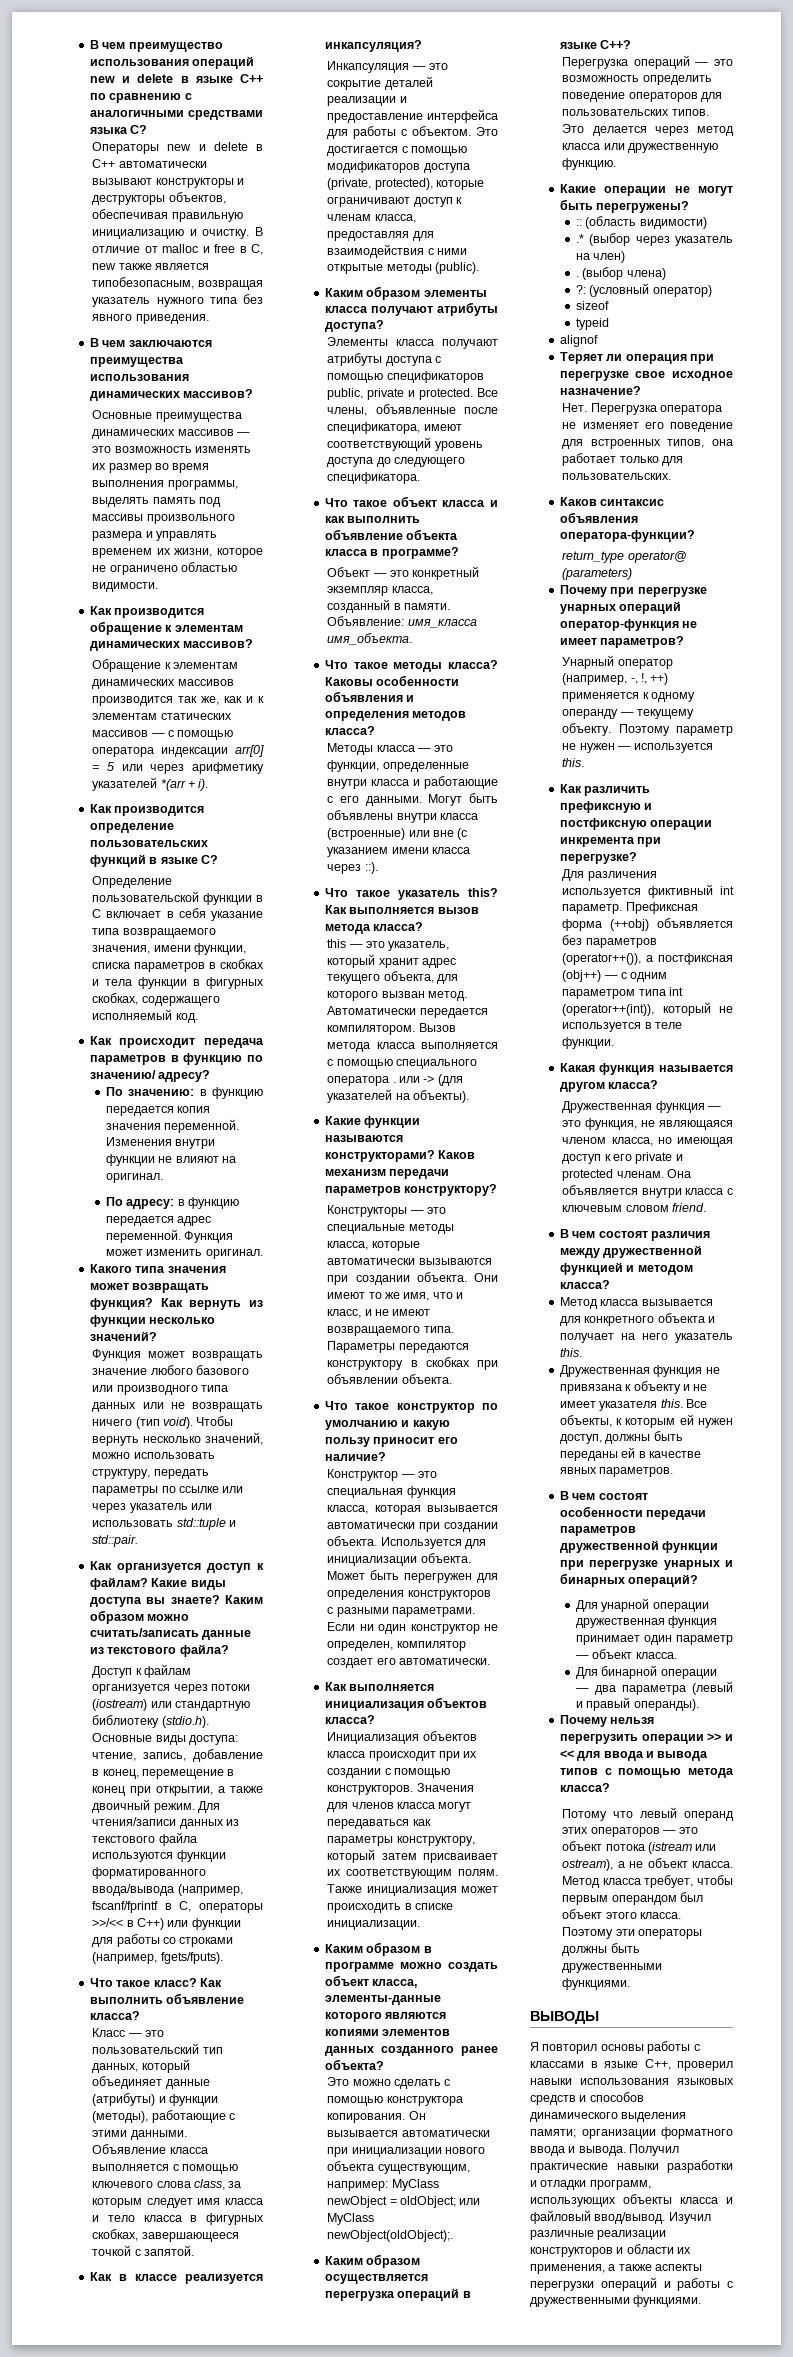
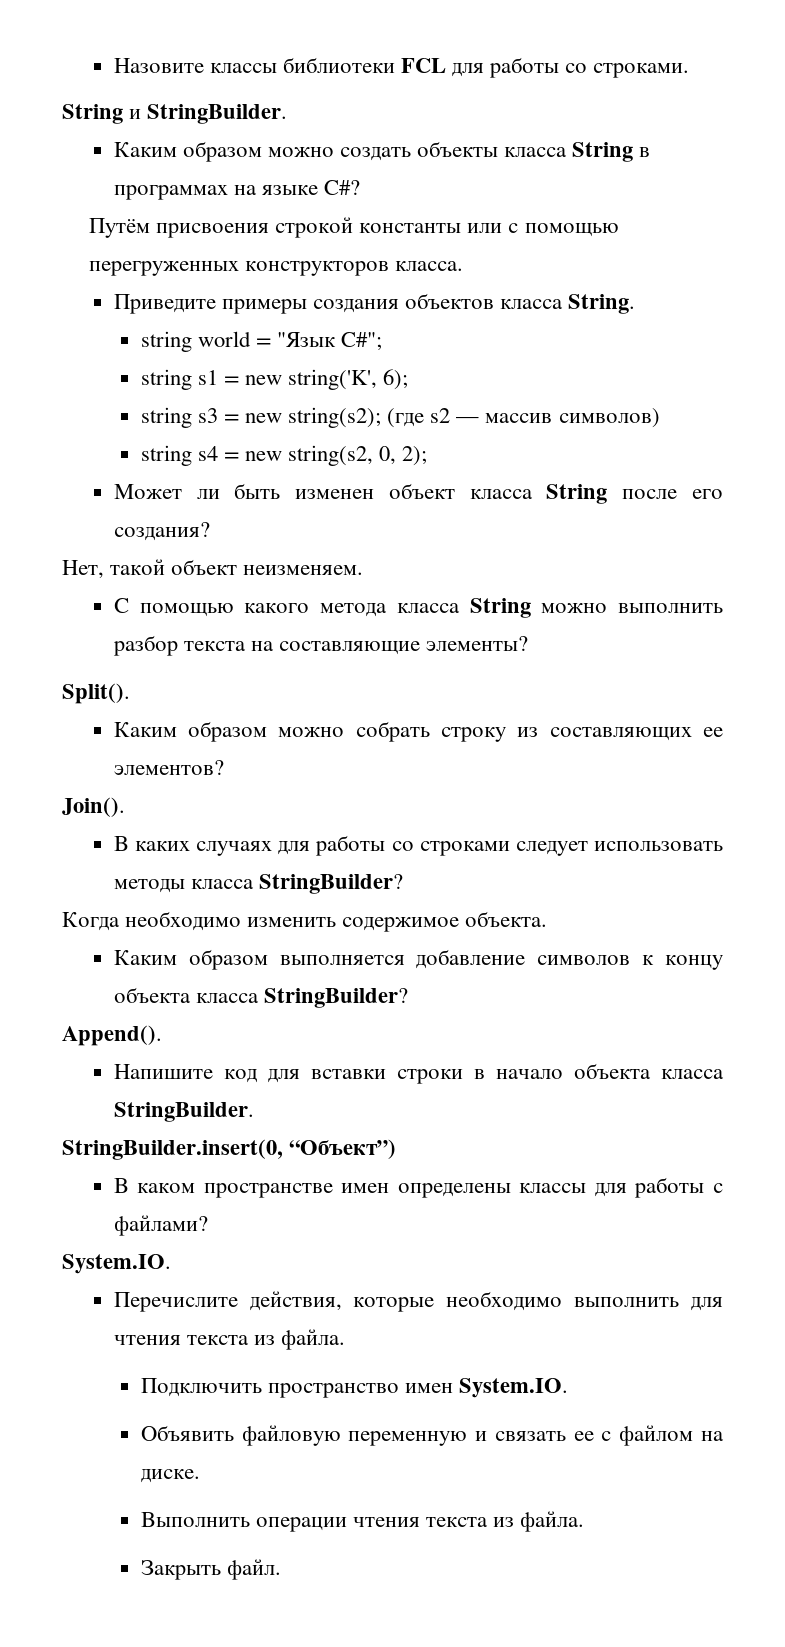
- В чем преимущество использования операций new и delete в языке С++ по сравнению с аналогичными средствами языка С?
- Операторы new и delete в C++ автоматически вызывают конструкторы и деструкторы объектов, обеспечивая правильную инициализацию и очистку. В отличие от malloc и free в C, new также является типобезопасным, возвращая указатель нужного типа без явного приведения.
- В чем заключаются преимущества использования динамических массивов?
- Основные преимущества динамических массивов — это возможность изменять их размер во время выполнения программы, выделять память под массивы произвольного размера и управлять временем их жизни, которое не ограничено областью видимости.
- Как производится обращение к элементам динамических массивов?
- Обращение к элементам динамических массивов производится так же, как и к элементам статических массивов — с помощью оператора индексации arr[0] = 5 или через арифметику указателей *(arr + i).
- Как производится определение пользовательских функций в языке С?
- Определение пользовательской функции в C включает в себя указание типа возвращаемого значения, имени функции, списка параметров в скобках и тела функции в фигурных скобках, содержащего исполняемый код.
- Как происходит передача параметров в функцию по значению/ адресу?
- По значению: в функцию передается копия значения переменной. Изменения внутри функции не влияют на оригинал.
- По адресу: в функцию передается адрес переменной. Функция может изменить оригинал.
- Какого типа значения может возвращать функция? Как вернуть из функции несколько значений?
- Функция может возвращать значение любого базового или производного типа данных или не возвращать ничего (тип void). Чтобы вернуть несколько значений, можно использовать структуру, передать параметры по ссылке или через указатель или использовать std::tuple и std::pair.
- Как организуется доступ к файлам? Какие виды доступа вы знаете? Каким образом можно считать/записать данные из текстового файла?
- Доступ к файлам организуется через потоки (iostream) или стандартную библиотеку (stdio.h). Основные виды доступа: чтение, запись, добавление в конец, перемещение в конец при открытии, а также двоичный режим. Для чтения/записи данных из текстового файла используются функции форматированного ввода/вывода (например, fscanf/fprintf в C, операторы >>/<< в C++) или функции для работы со строками (например, fgets/fputs).
- Что такое класс? Как выполнить объявление класса?
- Класс — это пользовательский тип данных, который объединяет данные (атрибуты) и функции (методы), работающие с этими данными. Объявление класса выполняется с помощью ключевого слова class, за которым следует имя класса и тело класса в фигурных скобках, завершающееся точкой с запятой.
- Как в классе реализуется инкапсуляция?
- Инкапсуляция — это сокрытие деталей реализации и предоставление интерфейса для работы с объектом. Это достигается с помощью модификаторов доступа (private, protected), которые ограничивают доступ к членам класса, предоставляя для взаимодействия с ними открытые методы (public).
- Каким образом элементы класса получают атрибуты доступа?
- Элементы класса получают атрибуты доступа с помощью спецификаторов public, private и protected. Все члены, объявленные после спецификатора, имеют соответствующий уровень доступа до следующего спецификатора.
- Что такое объект класса и как выполнить объявление объекта класса в программе?
- Объект — это конкретный экземпляр класса, созданный в памяти. Объявление: имя_класса имя_объекта.
- Что такое методы класса? Каковы особенности объявления и определения методов класса?
- Методы класса — это функции, определенные внутри класса и работающие с его данными. Могут быть объявлены внутри класса (встроенные) или вне (с указанием имени класса через ::).
- Что такое указатель this? Как выполняется вызов метода класса?
- this — это указатель, который хранит адрес текущего объекта, для которого вызван метод. Автоматически передается компилятором. Вызов метода класса выполняется с помощью специального оператора . или -> (для указателей на объекты).
- Какие функции называются конструкторами? Каков механизм передачи параметров конструктору?
- Конструкторы — это специальные методы класса, которые автоматически вызываются при создании объекта. Они имеют то же имя, что и класс, и не имеют возвращаемого типа. Параметры передаются конструктору в скобках при объявлении объекта.
- Что такое конструктор по умолчанию и какую пользу приносит его наличие?
- Конструктор — это специальная функция класса, которая вызывается автоматически при создании объекта. Используется для инициализации объекта. Может быть перегружен для определения конструкторов с разными параметрами. Если ни один конструктор не определен, компилятор создает его автоматически.
- Как выполняется инициализация объектов класса?
- Инициализация объектов класса происходит при их создании с помощью конструкторов. Значения для членов класса могут передаваться как параметры конструктору, который затем присваивает их соответствующим полям. Также инициализация может происходить в списке инициализации.
- Каким образом в программе можно создать объект класса, элементы-данные которого являются копиями элементов данных созданного ранее объекта?
- Это можно сделать с помощью конструктора копирования. Он вызывается автоматически при инициализации нового объекта существующим, например: MyClass newObject = oldObject; или MyClass newObject(oldObject);.
- Каким образом осуществляется перегрузка операций в языке С++?
- Перегрузка операций — это возможность определить поведение операторов для пользовательских типов. Это делается через метод класса или дружественную функцию.
- Какие операции не могут быть перегружены?
- :: (область видимости)
- .* (выбор через указатель на член)
- . (выбор члена)
- ?: (условный оператор)
- sizeof
- typeid
- alignof
- Теряет ли операция при перегрузке свое исходное назначение?
- Нет. Перегрузка оператора не изменяет его поведение для встроенных типов, она работает только для пользовательских.
- Каков синтаксис объявления оператора-функции?
- return_type operator@ (parameters)
- Почему при перегрузке унарных операций оператор-функция не имеет параметров?
- Унарный оператор (например, -, !, ++) применяется к одному операнду — текущему объекту. Поэтому параметр не нужен — используется this.
- Как различить префиксную и постфиксную операции инкремента при перегрузке?
- Для различения используется фиктивный int параметр. Префиксная форма (++obj) объявляется без параметров (operator++()), а постфиксная (obj++) — с одним параметром типа int (operator++(int)), который не используется в теле функции.
- Какая функция называется другом класса?
- Дружественная функция — это функция, не являющаяся членом класса, но имеющая доступ к его private и protected членам. Она объявляется внутри класса с ключевым словом friend.
- В чем состоят различия между дружественной функцией и методом класса?
- Метод класса вызывается для конкретного объекта и получает на него указатель this.
- Дружественная функция не привязана к объекту и не имеет указателя this. Все объекты, к которым ей нужен доступ, должны быть переданы ей в качестве явных параметров.
- В чем состоят особенности передачи параметров дружественной функции при перегрузке унарных и бинарных операций?
- Для унарной операции дружественная функция принимает один параметр — объект класса.
- Для бинарной операции — два параметра (левый и правый операнды).
- Почему нельзя перегрузить операции >> и << для ввода и вывода типов с помощью метода класса?
- Потому что левый операнд этих операторов — это объект потока (istream или ostream), а не объект класса. Метод класса требует, чтобы первым операндом был объект этого класса. Поэтому эти операторы должны быть дружественными функциями.
- ВЫВОДЫ
- Я повторил основы работы с классами в языке C++, проверил навыки использования языковых средств и способов динамического выделения памяти; организации форматного ввода и вывода. Получил практические навыки разработки и отладки программ, использующих объекты класса и файловый ввод/вывод. Изучил различные реализации конструкторов и области их применения, а также аспекты перегрузки операций и работы с дружественными функциями.
+ Назовите классы библиотеки FCL для работы со строками.
+ String и StringBuilder.
+ Каким образом можно создать объекты класса String в программах на языке C#?
+ Путём присвоения строкой константы или с помощью перегруженных конструкторов класса.
+ Приведите примеры создания объектов класса String.
+ string world = "Язык C#";
+ string s1 = new string('K', 6);
+ string s3 = new string(s2); (где s2 — массив символов)
+ string s4 = new string(s2, 0, 2);
+ Может ли быть изменен объект класса String после его создания?
+ Нет, такой объект неизменяем.
+ С помощью какого метода класса String можно выполнить разбор текста на составляющие элементы?
+ Split().
+ Каким образом можно собрать строку из составляющих ее элементов?
+ Join().
+ В каких случаях для работы со строками следует использовать методы класса StringBuilder?
+ Когда необходимо изменить содержимое объекта.
+ Каким образом выполняется добавление символов к концу объекта класса StringBuilder?
+ Append().
+ Напишите код для вставки строки в начало объекта класса StringBuilder.
+ StringBuilder.insert(0, “Объект”)
+ В каком пространстве имен определены классы для работы с файлами?
+ System.IO.
+ Перечислите действия, которые необходимо выполнить для чтения текста из файла.
+ Подключить пространство имен System.IO.
+ Объявить файловую переменную и связать ее с файлом на диске.
+ Выполнить операции чтения текста из файла.
+ Закрыть файл.

